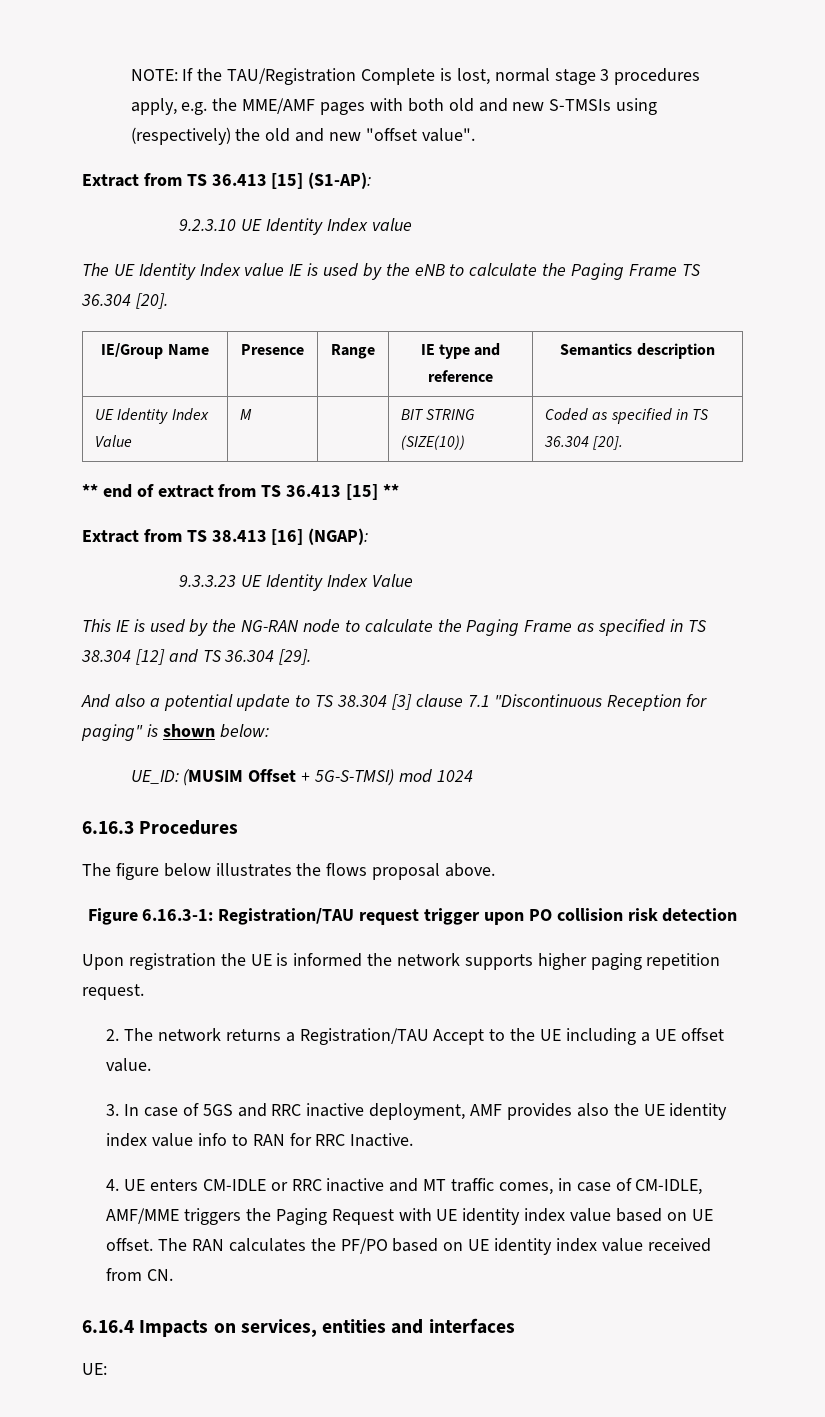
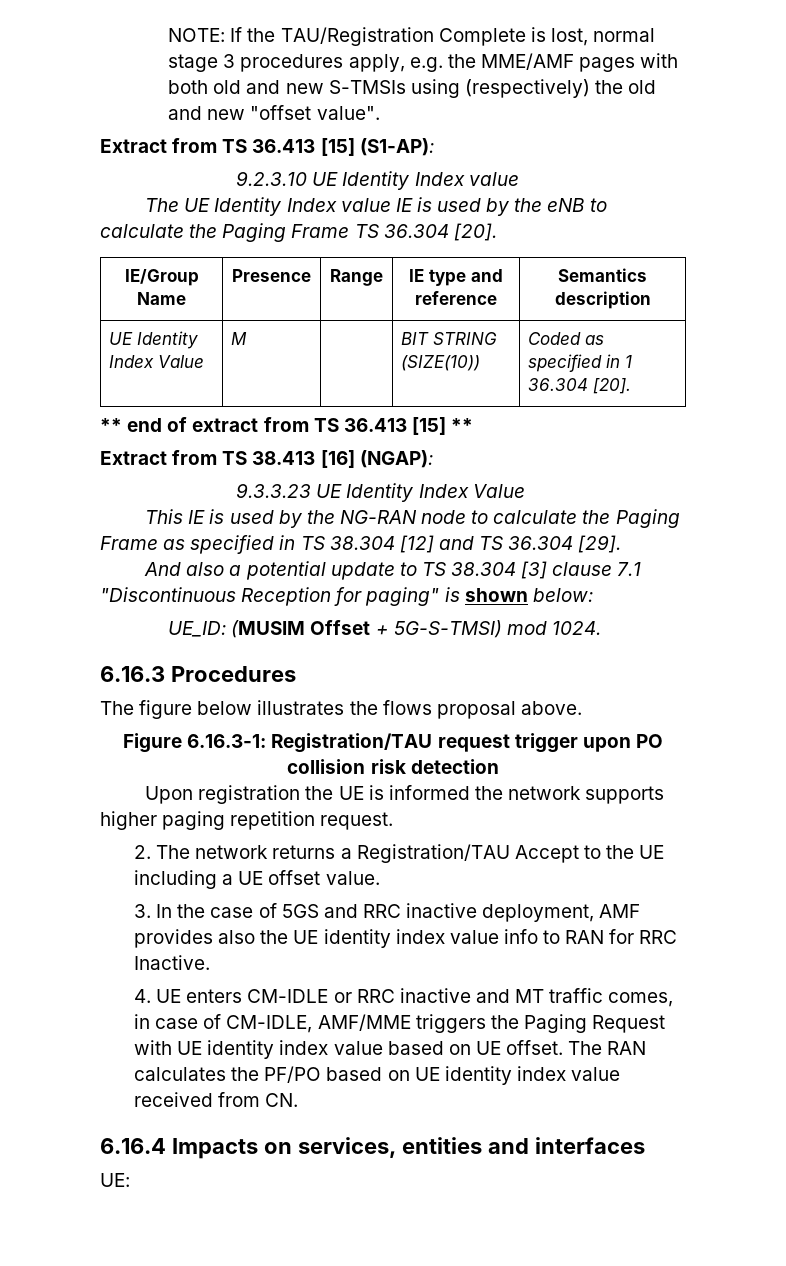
- UE Identity Index Value | M | | BIT STRING (SIZE(10)) | Coded as specified in TS 36.304 [20].
+ UE Identity Index Value | M | | BIT STRING (SIZE(10)) | Coded as specified in 1 36.304 [20].
- UE_ID: (MUSIM Offset + 5G-S-TMSI) mod 1024
+ UE_ID: (MUSIM Offset + 5G-S-TMSI) mod 1024.
- 3. In case of 5GS and RRC inactive deployment, AMF provides also the UE identity index value info to RAN for RRC Inactive.
+ 3. In the case of 5GS and RRC inactive deployment, AMF provides also the UE identity index value info to RAN for RRC Inactive.

